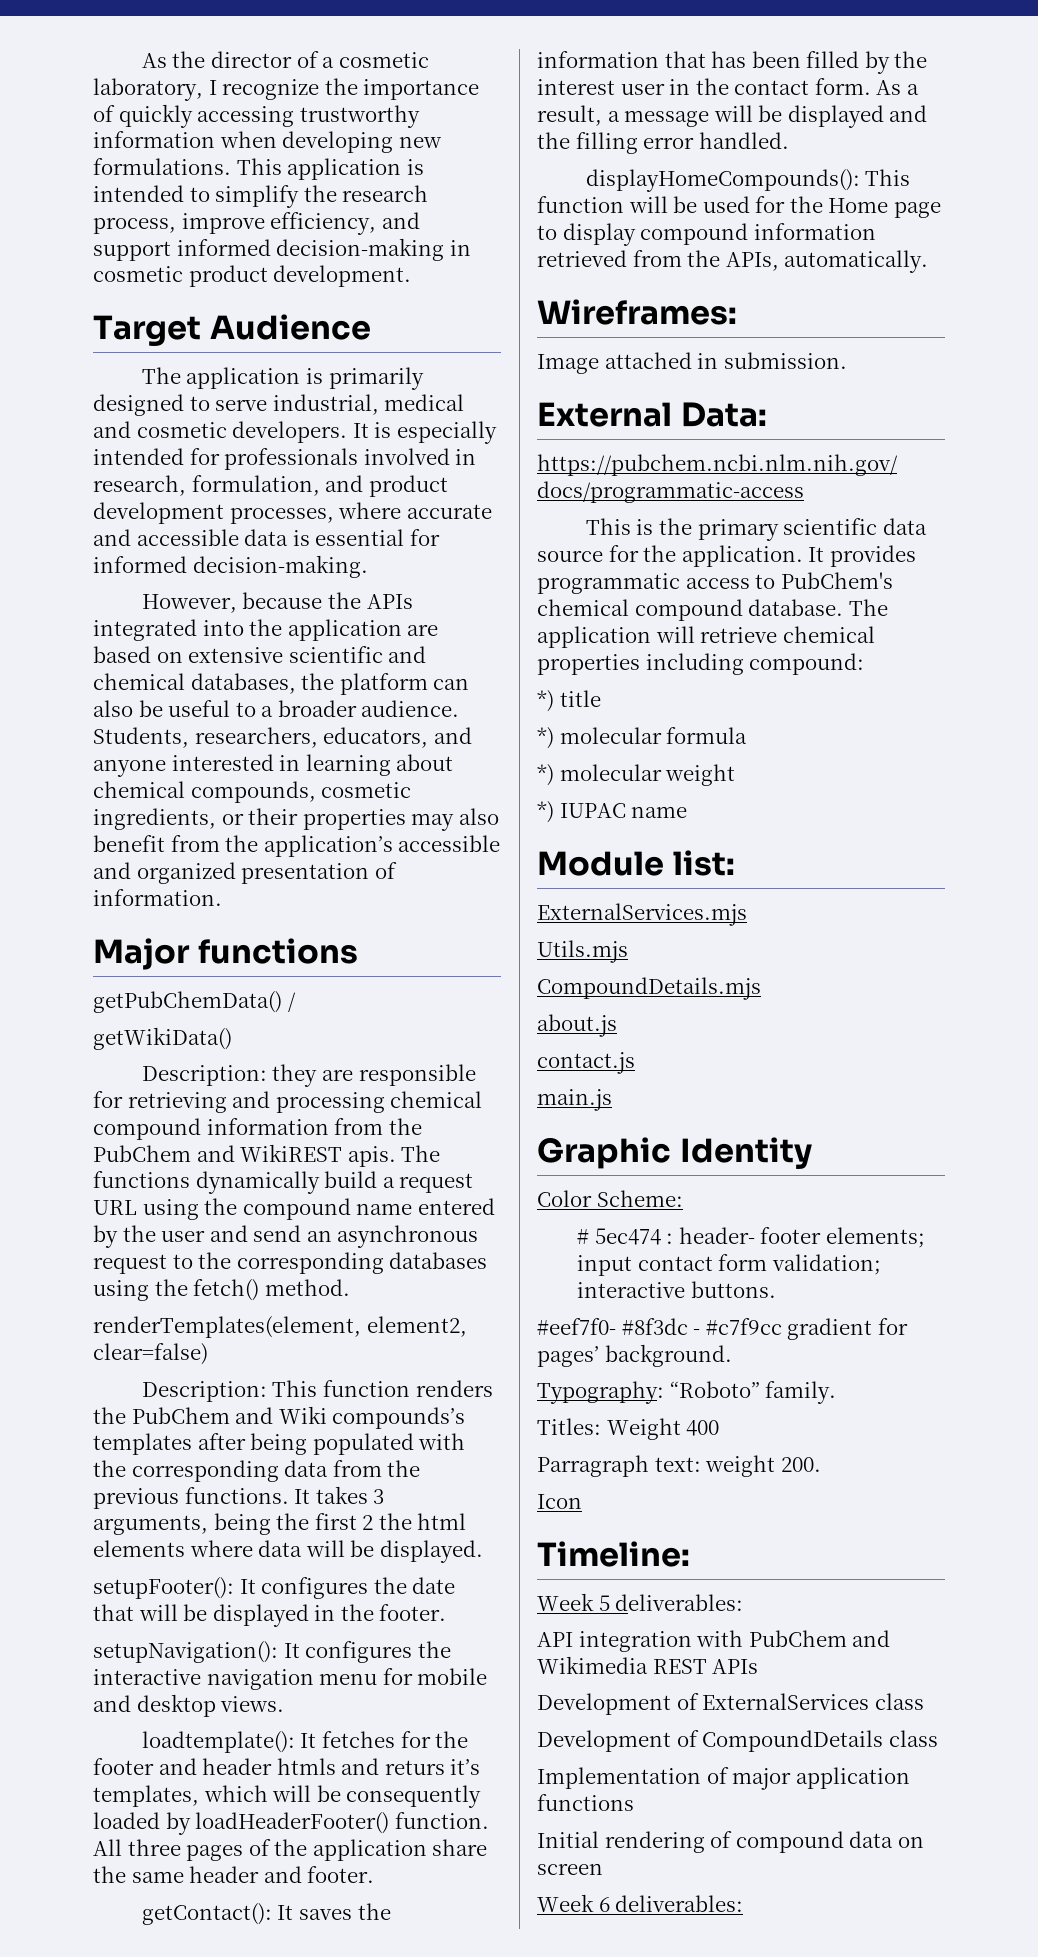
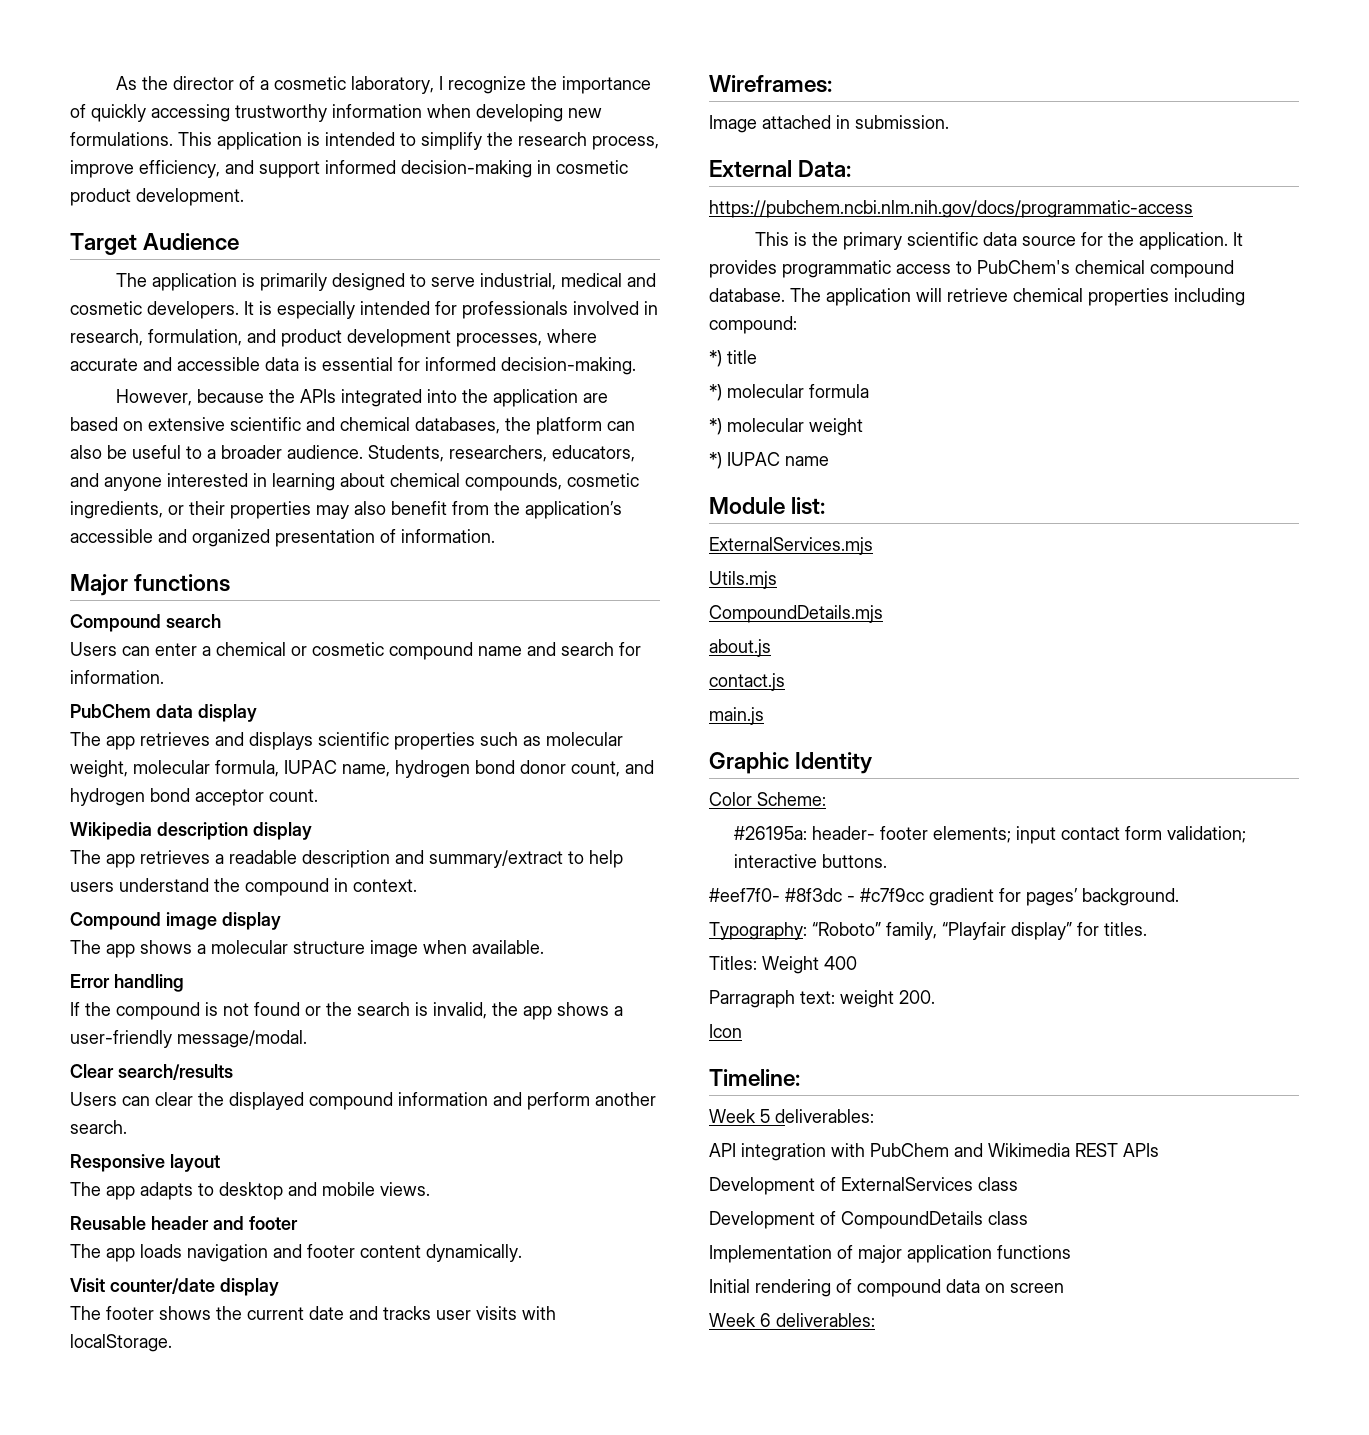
- getPubChemData() /
- getWikiData()
- Description: they are responsible for retrieving and processing chemical compound information from the PubChem and WikiREST apis. The functions dynamically build a request URL using the compound name entered by the user and send an asynchronous request to the corresponding databases using the fetch() method.
- renderTemplates(element, element2, clear=false)
- Description: This function renders the PubChem and Wiki compounds’s templates after being populated with the corresponding data from the previous functions. It takes 3 arguments, being the first 2 the html elements where data will be displayed.
- setupFooter(): It configures the date that will be displayed in the footer.
- setupNavigation(): It configures the interactive navigation menu for mobile and desktop views.
- loadtemplate(): It fetches for the footer and header htmls and returs it’s templates, which will be consequently loaded by loadHeaderFooter() function. All three pages of the application share the same header and footer.
- getContact(): It saves the information that has been filled by the interest user in the contact form. As a result, a message will be displayed and the filling error handled.
- displayHomeCompounds(): This function will be used for the Home page to display compound information retrieved from the APIs, automatically.
+ Compound search
+ Users can enter a chemical or cosmetic compound name and search for information.
+ PubChem data display
+ The app retrieves and displays scientific properties such as molecular weight, molecular formula, IUPAC name, hydrogen bond donor count, and hydrogen bond acceptor count.
+ Wikipedia description display
+ The app retrieves a readable description and summary/extract to help users understand the compound in context.
+ Compound image display
+ The app shows a molecular structure image when available.
+ Error handling
+ If the compound is not found or the search is invalid, the app shows a user-friendly message/modal.
+ Clear search/results
+ Users can clear the displayed compound information and perform another search.
+ Responsive layout
+ The app adapts to desktop and mobile views.
+ Reusable header and footer
+ The app loads navigation and footer content dynamically.
+ Visit counter/date display
+ The footer shows the current date and tracks user visits with localStorage.
- # 5ec474 : header- footer elements; input contact form validation; interactive buttons.
+ #26195a: header- footer elements; input contact form validation; interactive buttons.
- Typography: “Roboto” family.
+ Typography: “Roboto” family, “Playfair display” for titles.

